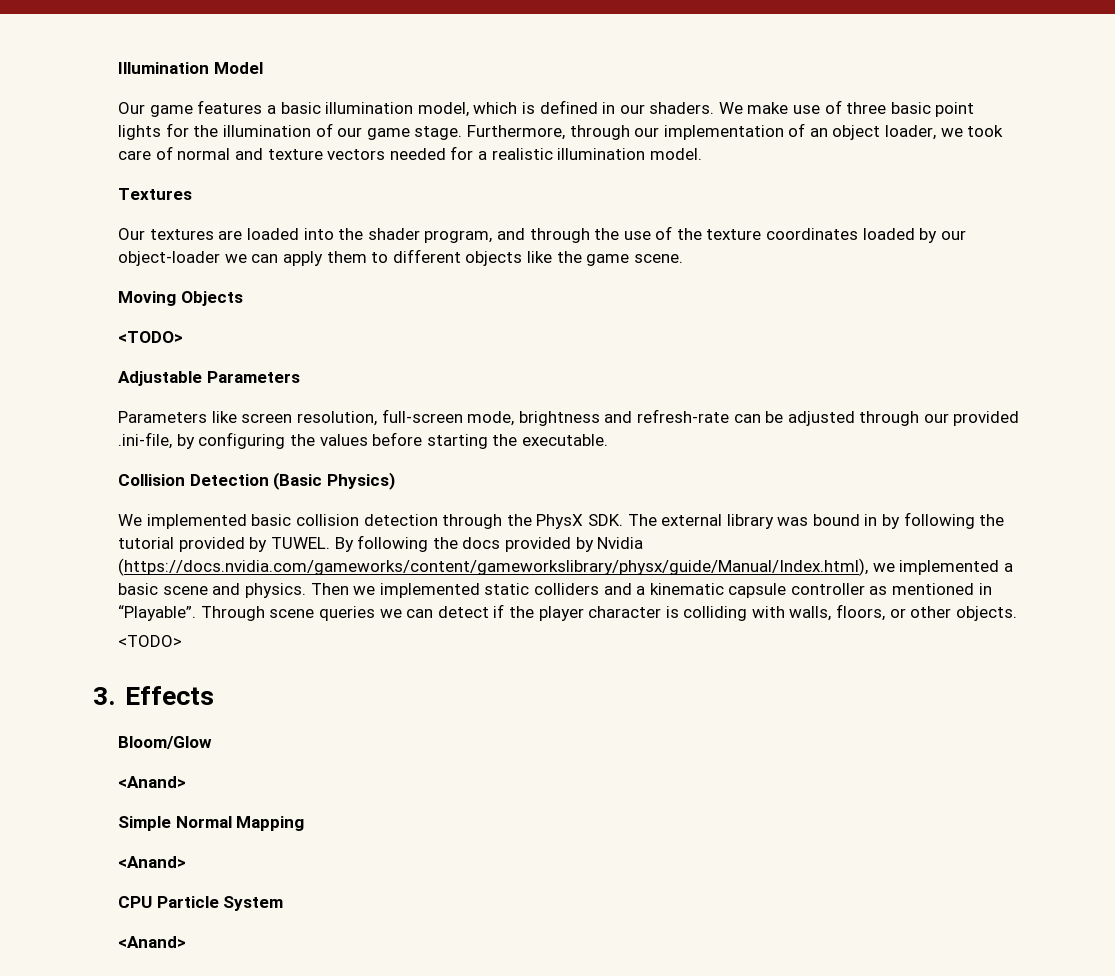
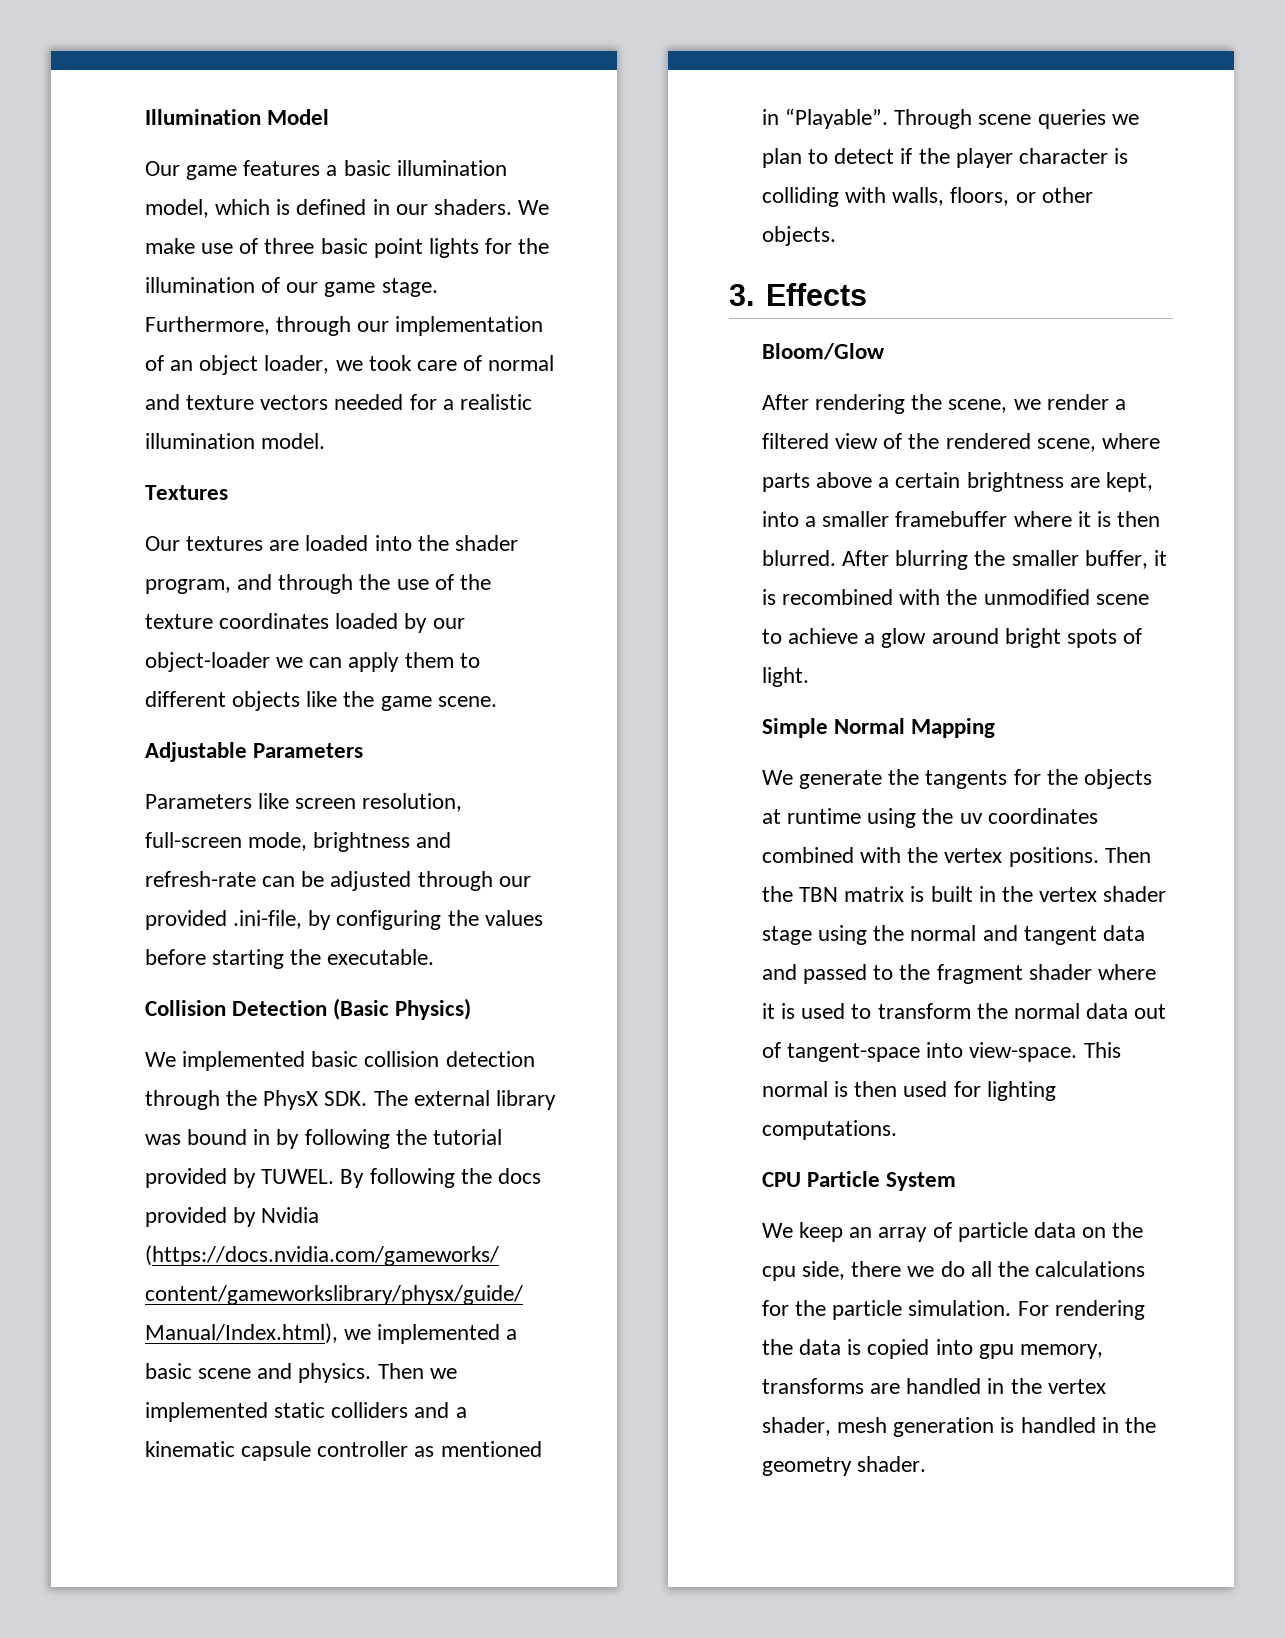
- Moving Objects
- <TODO>
- Through scene queries we can detect if the player character is colliding with walls, floors, or other objects.
- <TODO>
+ Through scene queries we plan to detect if the player character is colliding with walls, floors, or other objects.
  Bloom/Glow
- <Anand>
+ After rendering the scene, we render a filtered view of the rendered scene, where parts above a certain brightness are kept, into a smaller framebuffer where it is then blurred. After blurring the smaller buffer, it is recombined with the unmodified scene to achieve a glow around bright spots of light.
  Simple Normal Mapping
- <Anand>
+ We generate the tangents for the objects at runtime using the uv coordinates combined with the vertex positions. Then the TBN matrix is built in the vertex shader stage using the normal and tangent data and passed to the fragment shader where it is used to transform the normal data out of tangent-space into view-space. This normal is then used for lighting computations.
  CPU Particle System
- <Anand>
+ We keep an array of particle data on the cpu side, there we do all the calculations for the particle simulation. For rendering the data is copied into gpu memory, transforms are handled in the vertex shader, mesh generation is handled in the geometry shader.

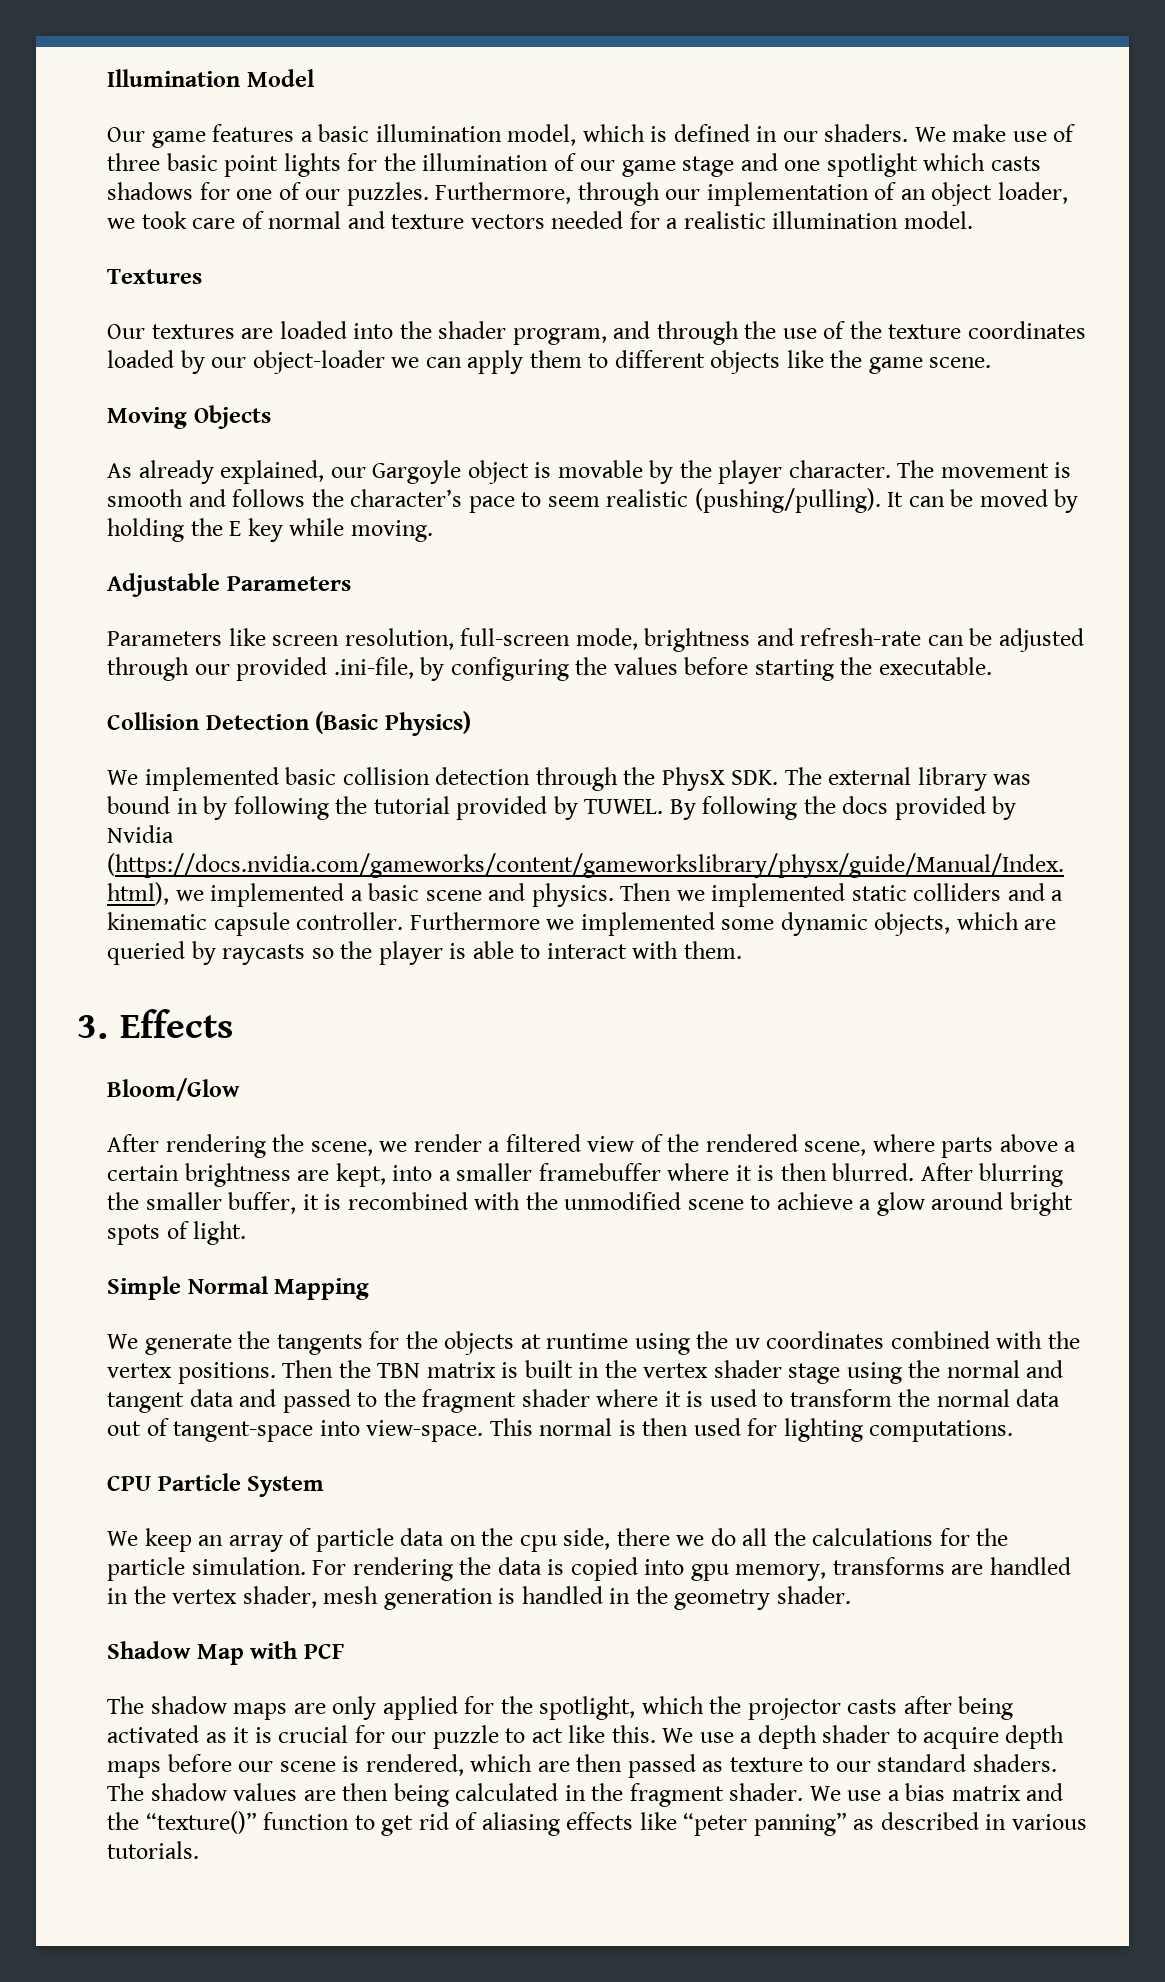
- We make use of three basic point lights for the illumination of our game stage.
+ We make use of three basic point lights for the illumination of our game stage and one spotlight which casts shadows for one of our puzzles.
+ Moving Objects
+ As already explained, our Gargoyle object is movable by the player character. The movement is smooth and follows the character’s pace to seem realistic (pushing/pulling). It can be moved by holding the E key while moving.
- Then we implemented static colliders and a kinematic capsule controller as mentioned in “Playable”. Through scene queries we plan to detect if the player character is colliding with walls, floors, or other objects.
+ Then we implemented static colliders and a kinematic capsule controller. Furthermore we implemented some dynamic objects, which are queried by raycasts so the player is able to interact with them.
+ Shadow Map with PCF
+ The shadow maps are only applied for the spotlight, which the projector casts after being activated as it is crucial for our puzzle to act like this. We use a depth shader to acquire depth maps before our scene is rendered, which are then passed as texture to our standard shaders. The shadow values are then being calculated in the fragment shader. We use a bias matrix and the “texture()” function to get rid of aliasing effects like “peter panning” as described in various tutorials.

